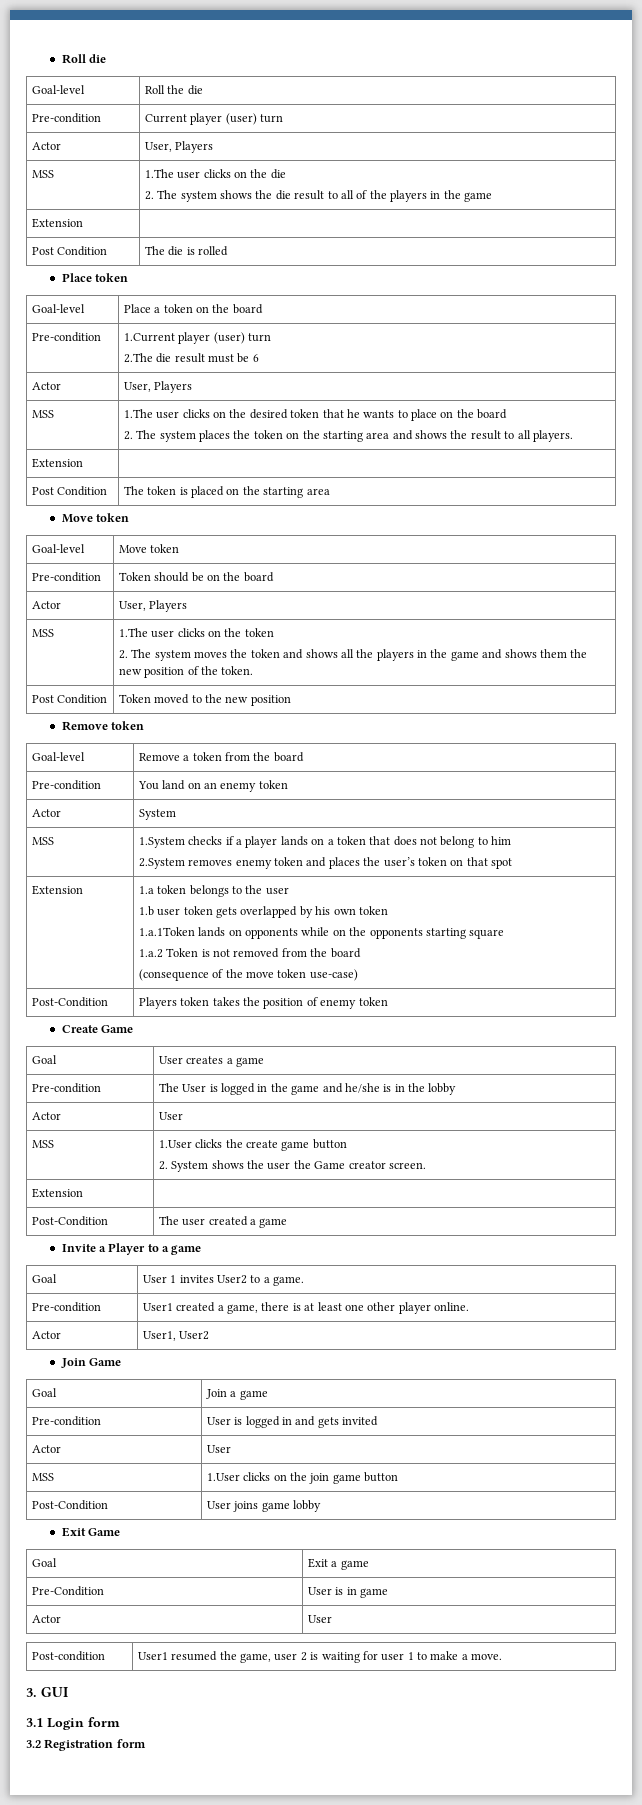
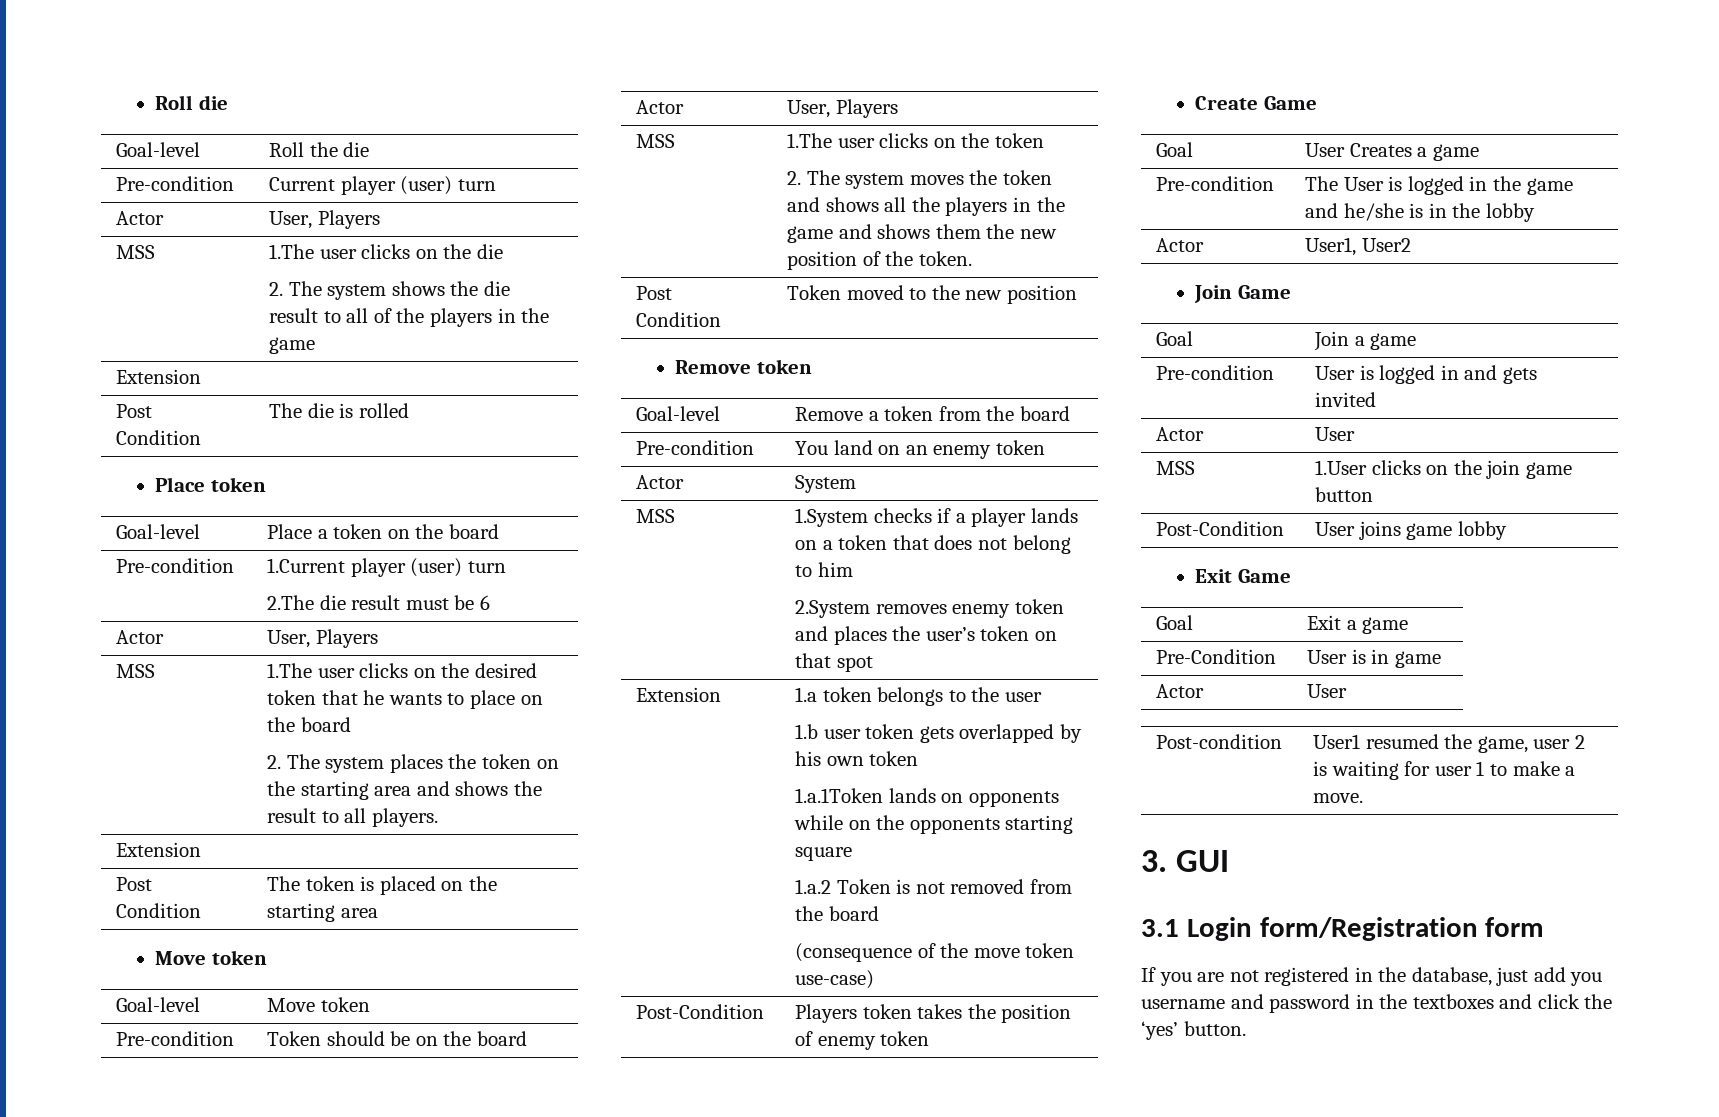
- Goal | User creates a game
+ Goal | User Creates a game
  Pre-condition | The User is logged in the game and he/she is in the lobby
- Actor | User
- MSS | 1.User clicks the create game button
- 2. System shows the user the Game creator screen.
- Extension |
- Post-Condition | The user created a game
- Invite a Player to a game
- Goal | User 1 invites User2 to a game.
- Pre-condition | User1 created a game, there is at least one other player online.
- 3.1 Login form
+ 3.1 Login form/Registration form
- 3.2 Registration form
+ If you are not registered in the database, just add you username and password in the textboxes and click the ‘yes’ button.

